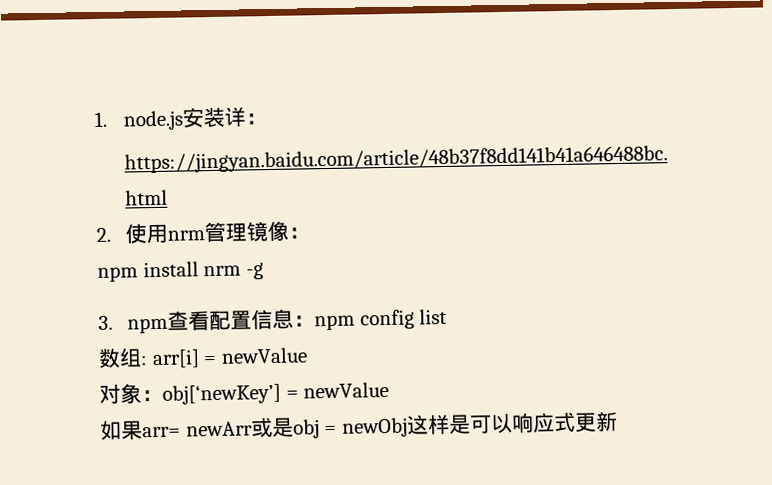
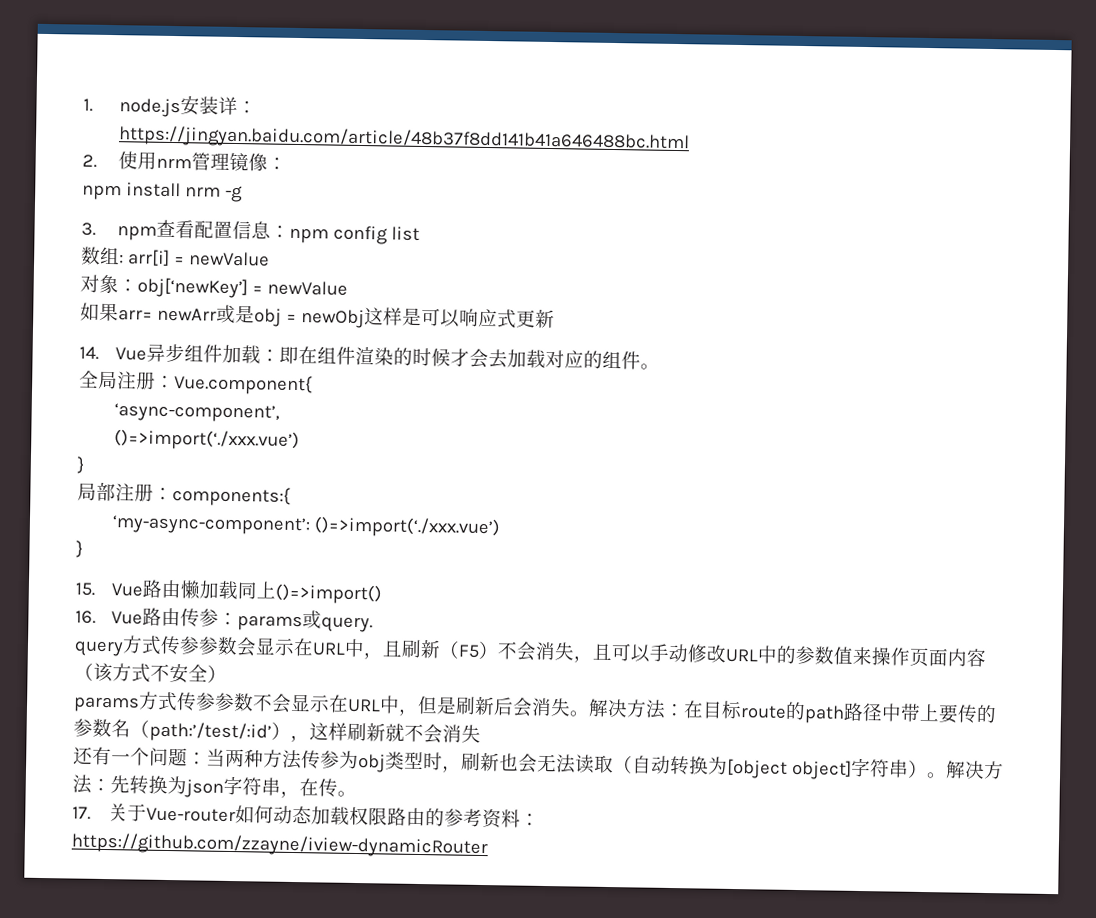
+ 14. Vue异步组件加载：即在组件渲染的时候才会去加载对应的组件。
+ 全局注册：Vue.component{
+ ‘async-component’,
+ ()=>import(‘./xxx.vue’)
+ }
+ 局部注册：components:{
+ ‘my-async-component’: ()=>import(‘./xxx.vue’)
+ }
+ 15. Vue路由懒加载同上()=>import()
+ 16. Vue路由传参：params或query.
+ query方式传参参数会显示在URL中，且刷新（F5）不会消失，且可以手动修改URL中的参数值来操作页面内容（该方式不安全）
+ params方式传参参数不会显示在URL中，但是刷新后会消失。解决方法：在目标route的path路径中带上要传的参数名（path:’/test/:id’），这样刷新就不会消失
+ 还有一个问题：当两种方法传参为obj类型时，刷新也会无法读取（自动转换为[object object]字符串）。解决方法：先转换为json字符串，在传。
+ 17.关于Vue-router如何动态加载权限路由的参考资料：
+ https://github.com/zzayne/iview-dynamicRouter

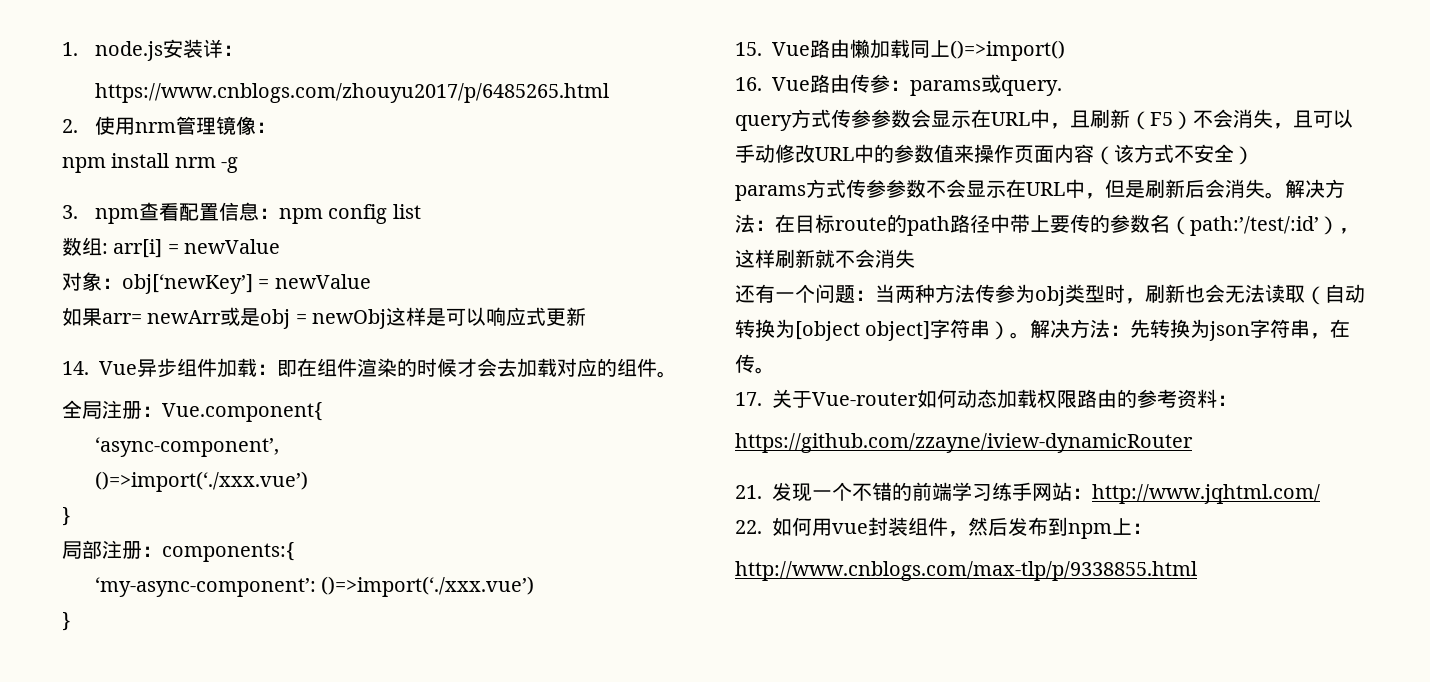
- https://jingyan.baidu.com/article/48b37f8dd141b41a646488bc.html
+ https://www.cnblogs.com/zhouyu2017/p/6485265.html
+ 21.发现一个不错的前端学习练手网站：http://www.jqhtml.com/
+ 22.如何用vue封装组件，然后发布到npm上：
+ http://www.cnblogs.com/max-tlp/p/9338855.html

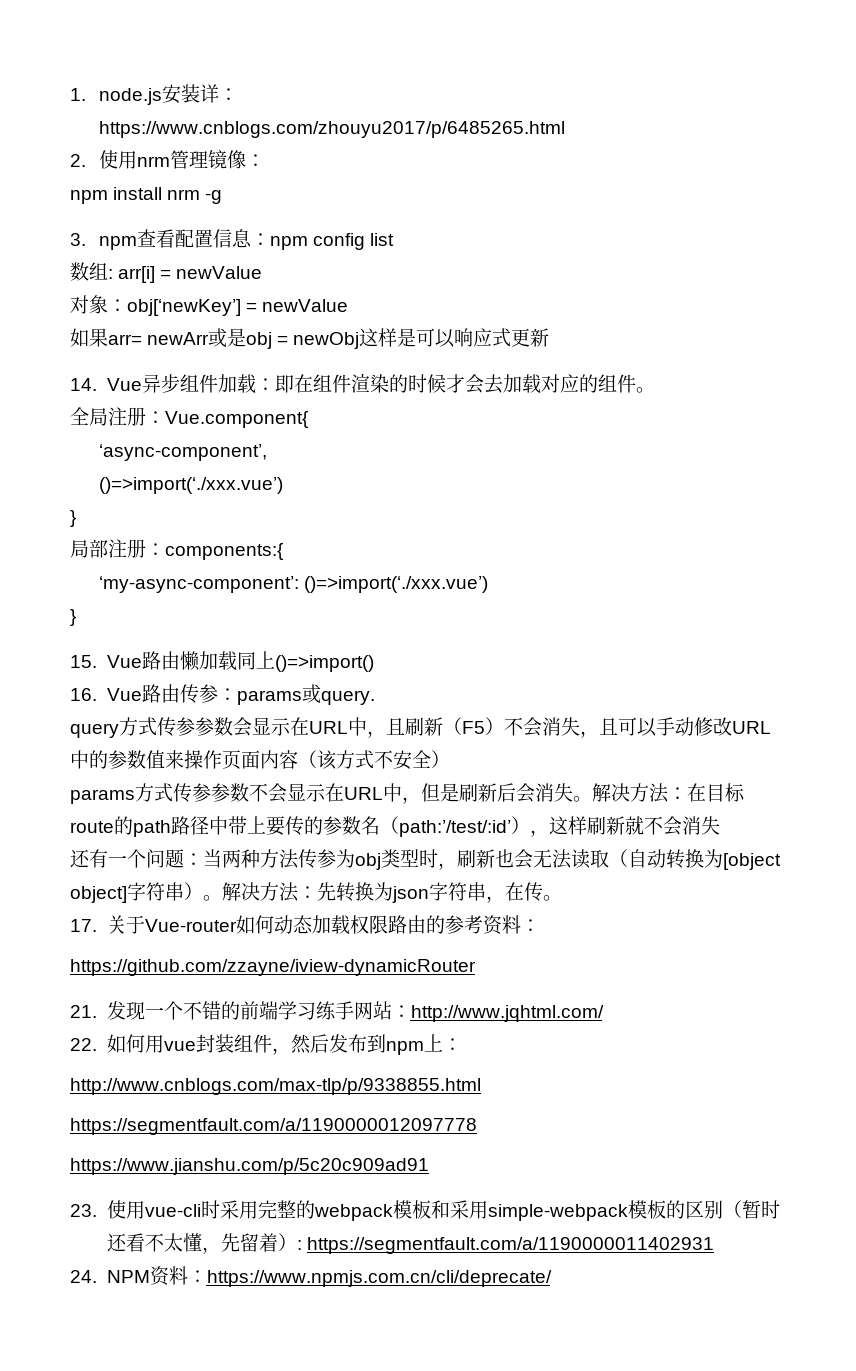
+ https://segmentfault.com/a/1190000012097778
+ https://www.jianshu.com/p/5c20c909ad91
+ 23.使用vue-cli时采用完整的webpack模板和采用simple-webpack模板的区别（暂时还看不太懂，先留着）: https://segmentfault.com/a/1190000011402931
+ 24. NPM资料：https://www.npmjs.com.cn/cli/deprecate/

